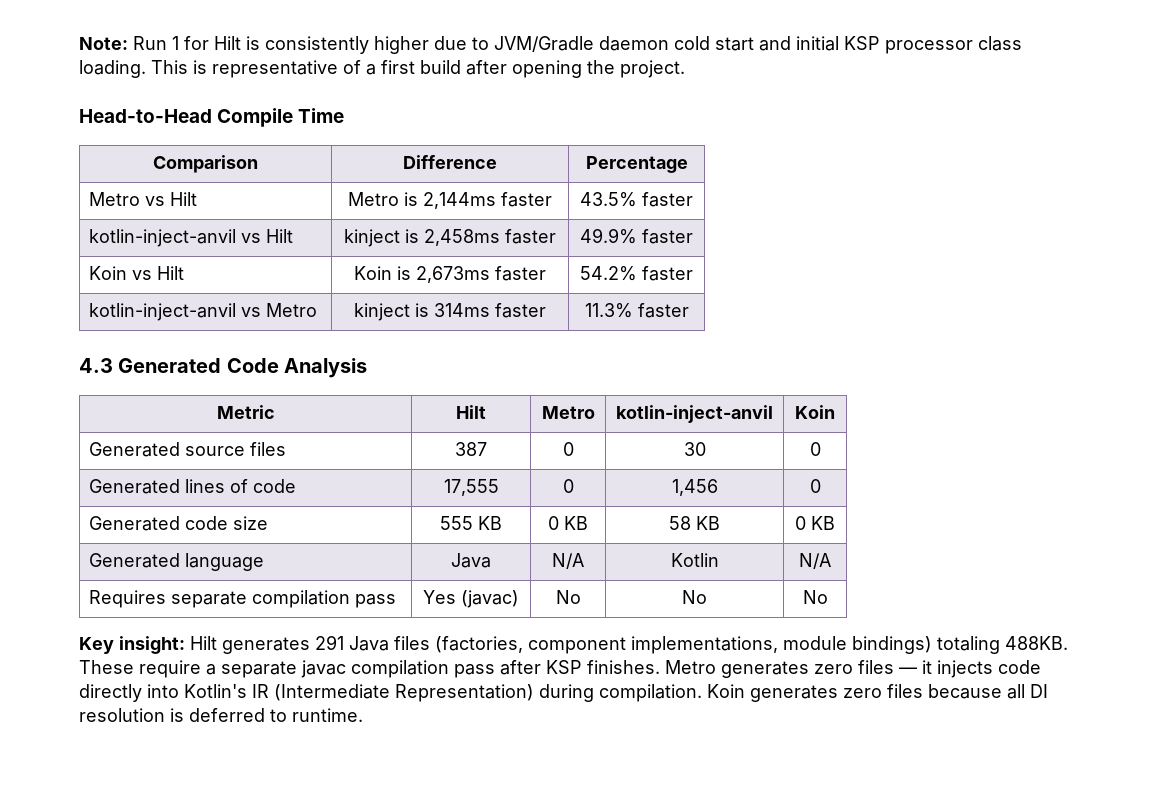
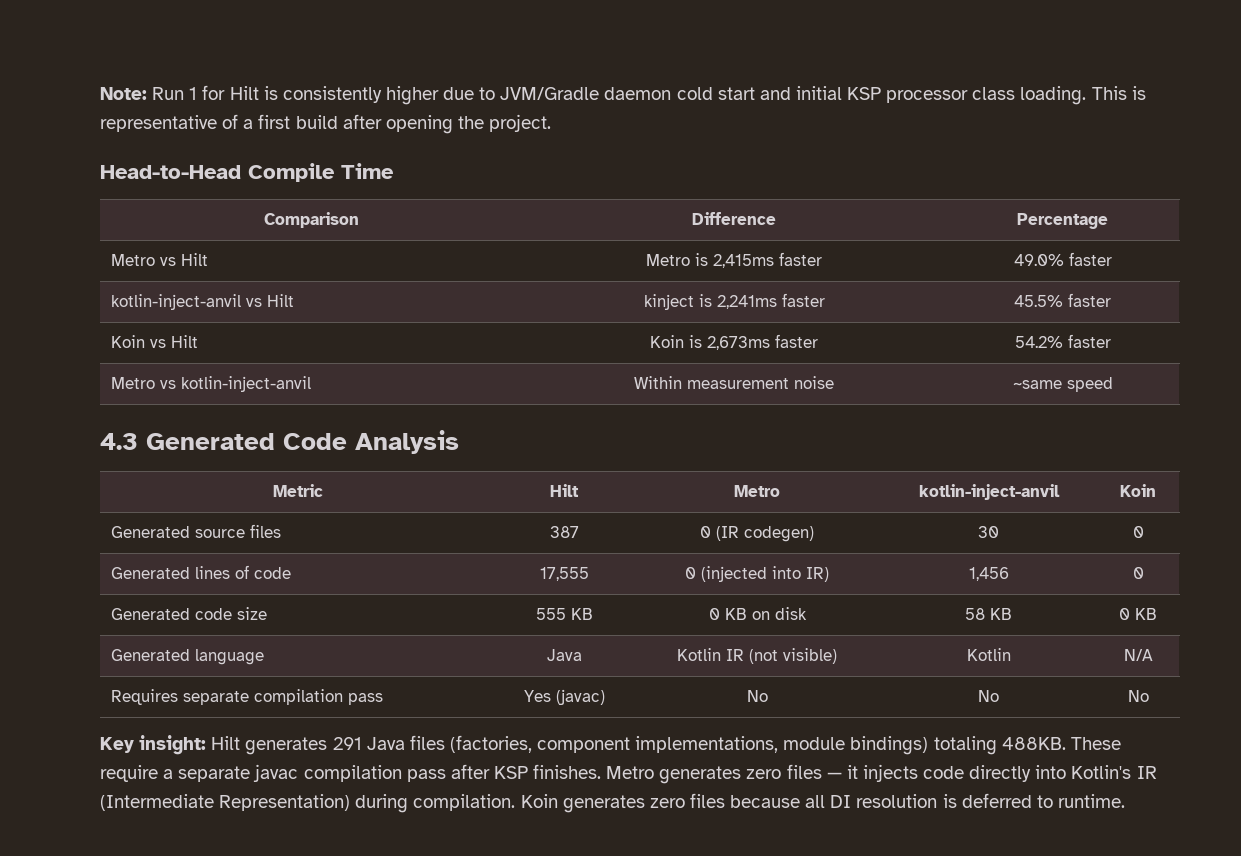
- Metro vs Hilt | Metro is 2,144ms faster | 43.5% faster
+ Metro vs Hilt | Metro is 2,415ms faster | 49.0% faster
- kotlin-inject-anvil vs Hilt | kinject is 2,458ms faster | 49.9% faster
+ kotlin-inject-anvil vs Hilt | kinject is 2,241ms faster | 45.5% faster
- kotlin-inject-anvil vs Metro | kinject is 314ms faster | 11.3% faster
+ Metro vs kotlin-inject-anvil | Within measurement noise | ~same speed
- Generated source files | 387 | 0 | 30 | 0
+ Generated source files | 387 | 0 (IR codegen) | 30 | 0
- Generated lines of code | 17,555 | 0 | 1,456 | 0
+ Generated lines of code | 17,555 | 0 (injected into IR) | 1,456 | 0
- Generated code size | 555 KB | 0 KB | 58 KB | 0 KB
+ Generated code size | 555 KB | 0 KB on disk | 58 KB | 0 KB
- Generated language | Java | N/A | Kotlin | N/A
+ Generated language | Java | Kotlin IR (not visible) | Kotlin | N/A

